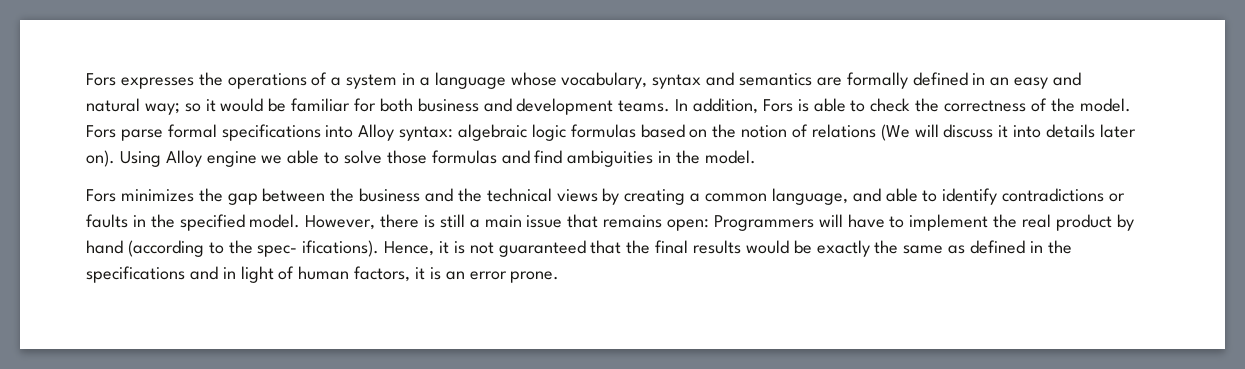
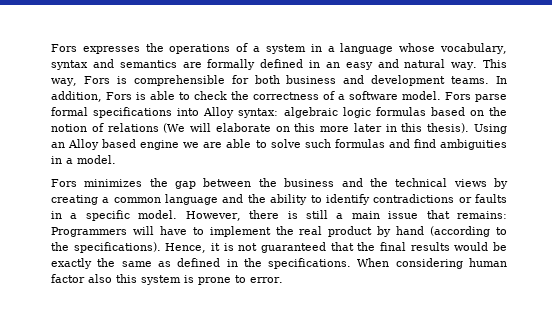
- Fors expresses the operations of a system in a language whose vocabulary, syntax and semantics are formally defined in an easy and natural way; so it would be familiar for both business and development teams.
+ Fors expresses the operations of a system in a language whose vocabulary, syntax and semantics are formally defined in an easy and natural way. This way, Fors is comprehensible for both business and development teams.
- In addition, Fors is able to check the correctness of the model.
+ In addition, Fors is able to check the correctness of a software model.
- Fors parse formal specifications into Alloy syntax: algebraic logic formulas based on the notion of relations (We will discuss it into details later on). Using Alloy engine we able to solve those formulas and find ambiguities in the model.
+ Fors parse formal specifications into Alloy syntax: algebraic logic formulas based on the notion of relations (We will elaborate on this more later in this thesis). Using an Alloy based engine we are able to solve such formulas and find ambiguities in a model.
- Fors minimizes the gap between the business and the technical views by creating a common language, and able to identify contradictions or faults in the specified model.
+ Fors minimizes the gap between the business and the technical views by creating a common language and the ability to identify contradictions or faults in a specific model.
- However, there is still a main issue that remains open: Programmers will have to implement the real product by hand (according to the spec- ifications).
+ However, there is still a main issue that remains: Programmers will have to implement the real product by hand (according to the specifications).
- Hence, it is not guaranteed that the final results would be exactly the same as defined in the specifications and in light of human factors, it is an error prone.
+ Hence, it is not guaranteed that the final results would be exactly the same as defined in the specifications. When considering human factor also this system is prone to error.

